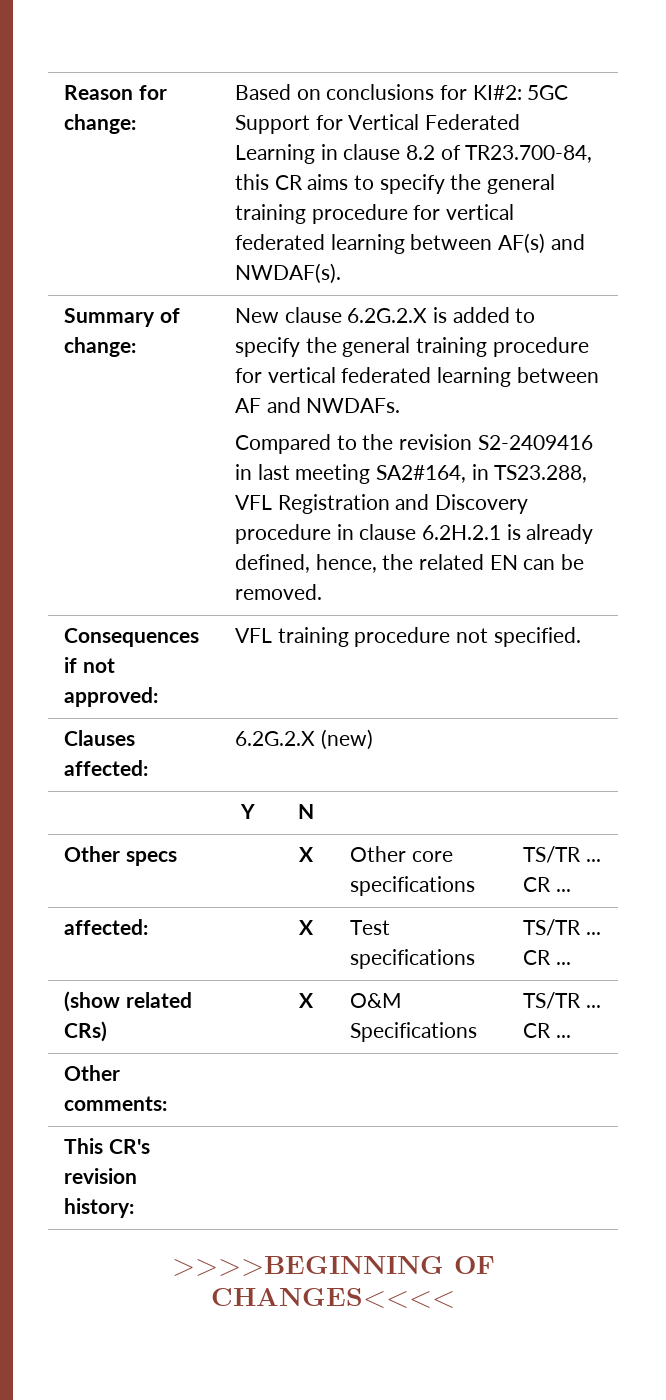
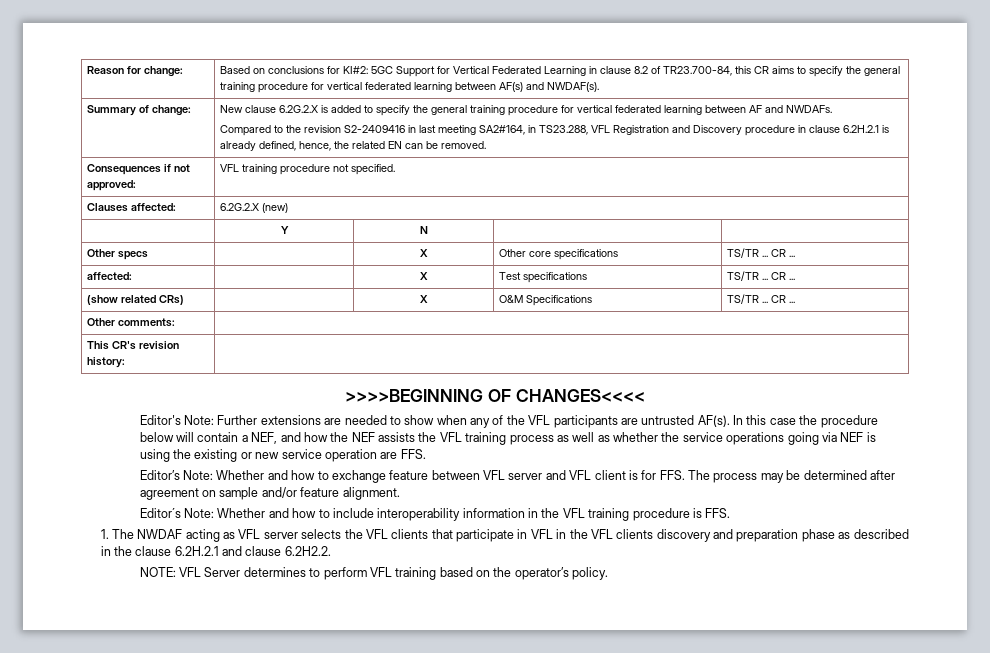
+ Editor's Note: Further extensions are needed to show when any of the VFL participants are untrusted AF(s). In this case the procedure below will contain a NEF, and how the NEF assists the VFL training process as well as whether the service operations going via NEF is using the existing or new service operation are FFS.
+ Editor’s Note: Whether and how to exchange feature between VFL server and VFL client is for FFS. The process may be determined after agreement on sample and/or feature alignment.
+ Editor´s Note: Whether and how to include interoperability information in the VFL training procedure is FFS.
+ 1. The NWDAF acting as VFL server selects the VFL clients that participate in VFL in the VFL clients discovery and preparation phase as described in the clause 6.2H.2.1 and clause 6.2H2.2.
+ NOTE: VFL Server determines to perform VFL training based on the operator’s policy.

